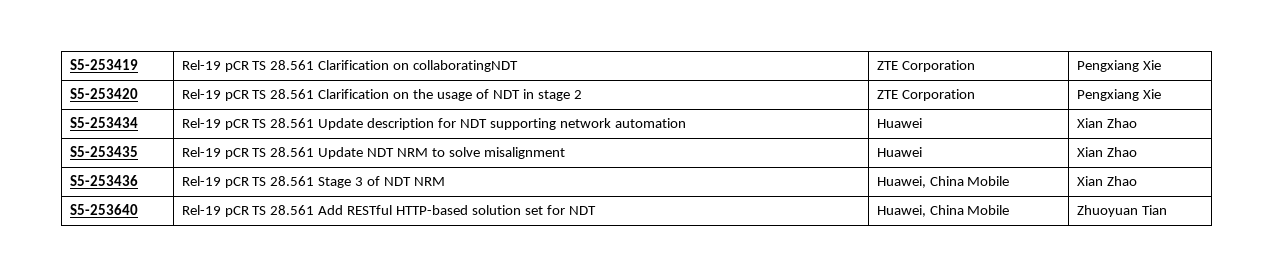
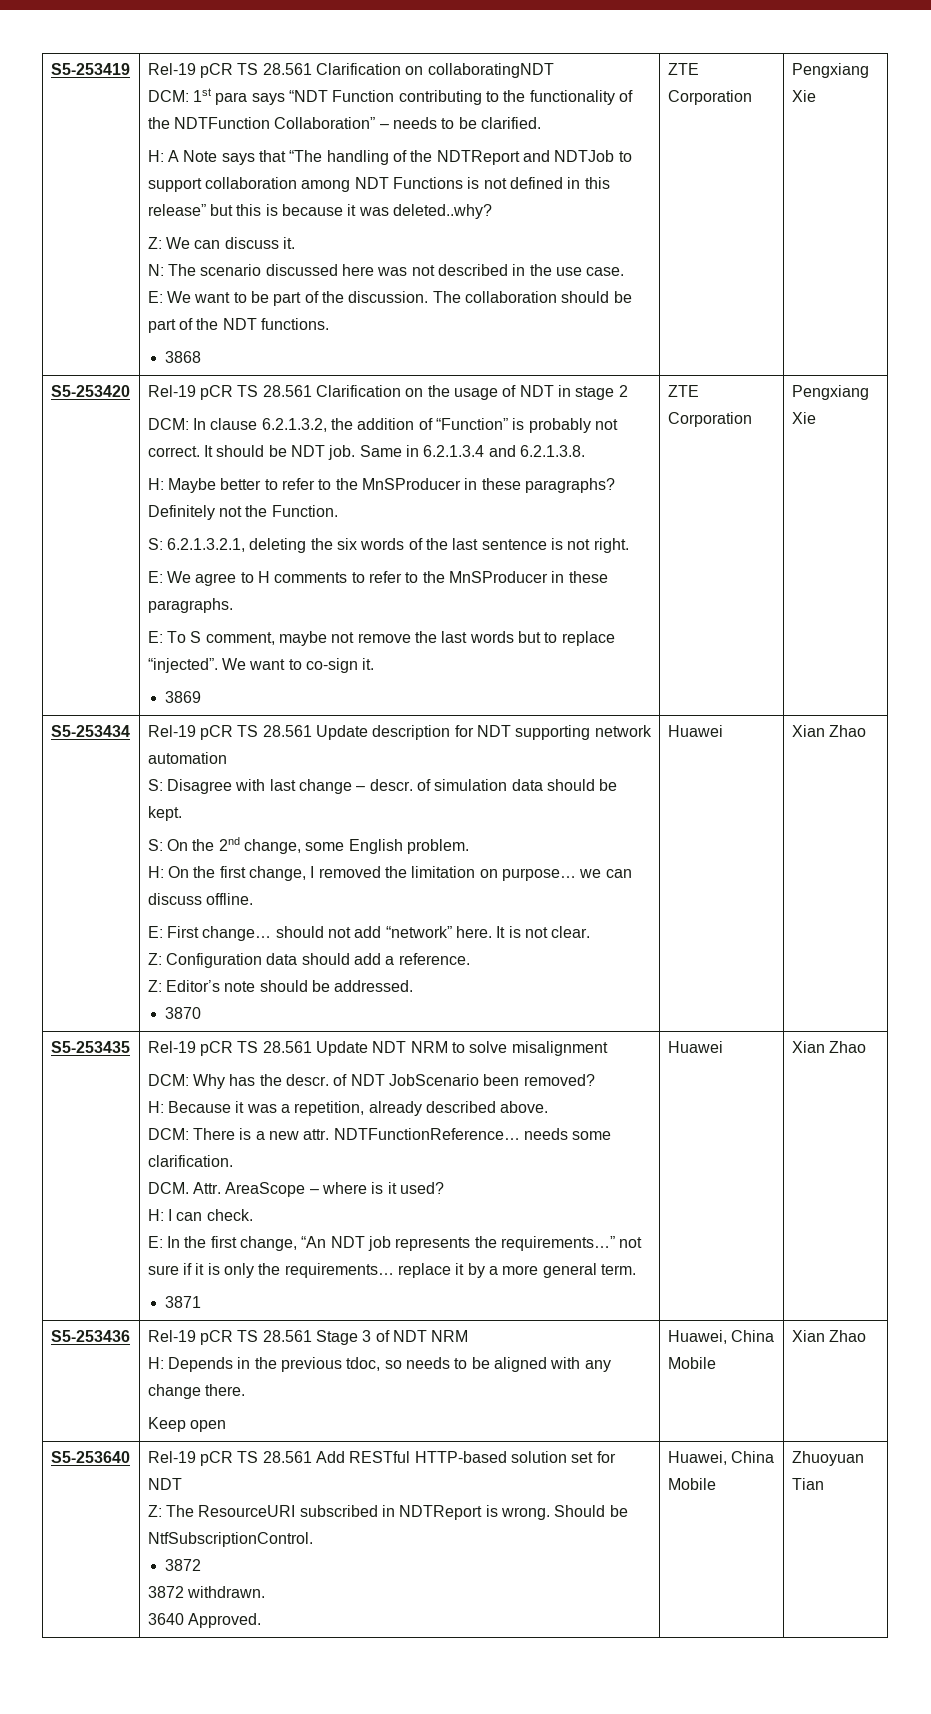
+ DCM: 1st para says “NDT Function contributing to the functionality of the NDTFunction Collaboration” – needs to be clarified.
+ H: A Note says that “The handling of the NDTReport and NDTJob to support collaboration among NDT Functions is not defined in this release” but this is because it was deleted..why?
+ Z: We can discuss it.
+ N: The scenario discussed here was not described in the use case.
+ E: We want to be part of the discussion. The collaboration should be part of the NDT functions.
+ 3868
+ DCM: In clause 6.2.1.3.2, the addition of “Function” is probably not correct. It should be NDT job. Same in 6.2.1.3.4 and 6.2.1.3.8.
+ H: Maybe better to refer to the MnSProducer in these paragraphs? Definitely not the Function.
+ S: 6.2.1.3.2.1, deleting the six words of the last sentence is not right.
+ E: We agree to H comments to refer to the MnSProducer in these paragraphs.
+ E: To S comment, maybe not remove the last words but to replace “injected”. We want to co-sign it.
+ 3869
+ S: Disagree with last change – descr. of simulation data should be kept.
+ S: On the 2nd change, some English problem.
+ H: On the first change, I removed the limitation on purpose… we can discuss offline.
+ E: First change… should not add “network” here. It is not clear.
+ Z: Configuration data should add a reference.
+ Z: Editor’s note should be addressed.
+ 3870
+ DCM: Why has the descr. of NDT JobScenario been removed?
+ H: Because it was a repetition, already described above.
+ DCM: There is a new attr. NDTFunctionReference… needs some clarification.
+ DCM. Attr. AreaScope – where is it used?
+ H: I can check.
+ E: In the first change, “An NDT job represents the requirements…” not sure if it is only the requirements… replace it by a more general term.
+ 3871
- S5-253436 | Rel-19 pCR TS 28.561 Stage 3 of NDT NRM | Huawei, China Mobile | Xian Zhao
+ S5-253436 | Rel-19 pCR TS 28.561 Stage 3 of NDT NRM
+ H: Depends in the previous tdoc, so needs to be aligned with any change there.
+ Keep open | Huawei, China Mobile | Xian Zhao
- S5-253640 | Rel-19 pCR TS 28.561 Add RESTful HTTP-based solution set for NDT | Huawei, China Mobile | Zhuoyuan Tian
+ S5-253640 | Rel-19 pCR TS 28.561 Add RESTful HTTP-based solution set for NDT
+ Z: The ResourceURI subscribed in NDTReport is wrong. Should be NtfSubscriptionControl.
+ 3872
+ 3872 withdrawn.
+ 3640 Approved. | Huawei, China Mobile | Zhuoyuan Tian

